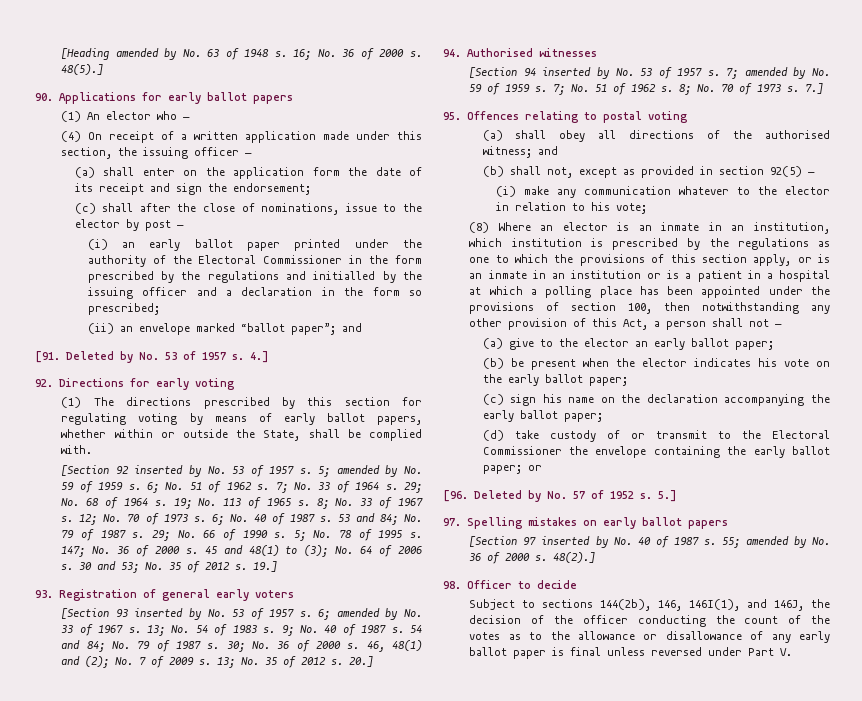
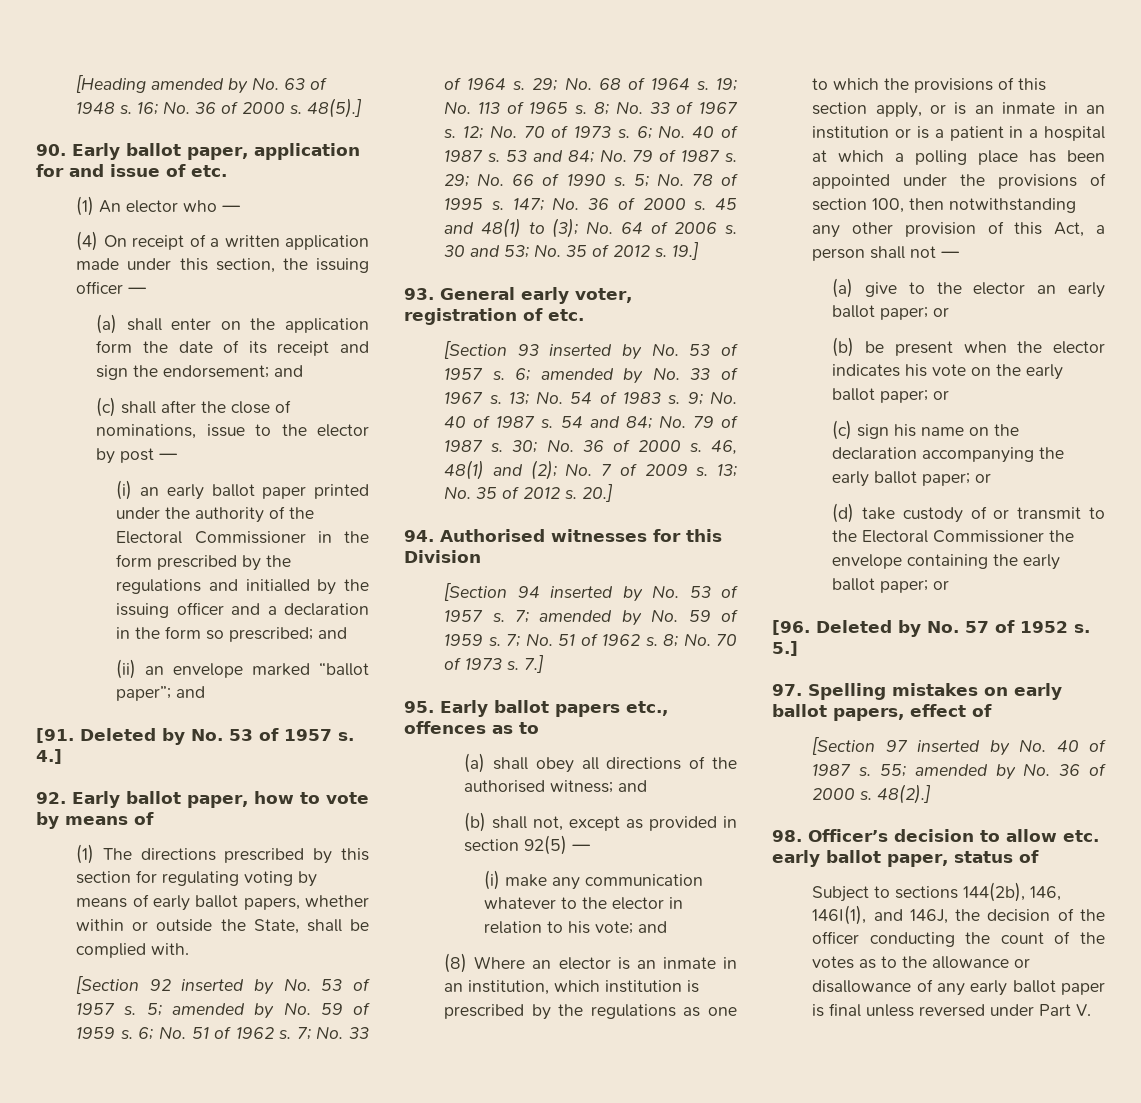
- 90. Applications for early ballot papers
+ 90. Early ballot paper, application for and issue of etc.
- (a) shall enter on the application form the date of its receipt and sign the endorsement;
+ (a) shall enter on the application form the date of its receipt and sign the endorsement; and
- (i) an early ballot paper printed under the authority of the Electoral Commissioner in the form prescribed by the regulations and initialled by the issuing officer and a declaration in the form so prescribed;
+ (i) an early ballot paper printed under the authority of the Electoral Commissioner in the form prescribed by the regulations and initialled by the issuing officer and a declaration in the form so prescribed; and
- 92. Directions for early voting
+ 92. Early ballot paper, how to vote by means of
- 93. Registration of general early voters
+ 93. General early voter, registration of etc.
- 94. Authorised witnesses
+ 94. Authorised witnesses for this Division
- 95. Offences relating to postal voting
+ 95. Early ballot papers etc., offences as to
- (i) make any communication whatever to the elector in relation to his vote;
+ (i) make any communication whatever to the elector in relation to his vote; and
- (a) give to the elector an early ballot paper;
+ (a) give to the elector an early ballot paper; or
- (b) be present when the elector indicates his vote on the early ballot paper;
+ (b) be present when the elector indicates his vote on the early ballot paper; or
- (c) sign his name on the declaration accompanying the early ballot paper;
+ (c) sign his name on the declaration accompanying the early ballot paper; or
- 97. Spelling mistakes on early ballot papers
+ 97. Spelling mistakes on early ballot papers, effect of
- 98. Officer to decide
+ 98. Officer’s decision to allow etc. early ballot paper, status of

